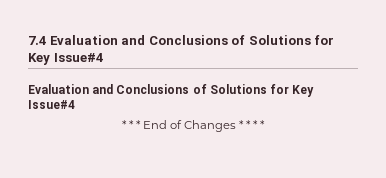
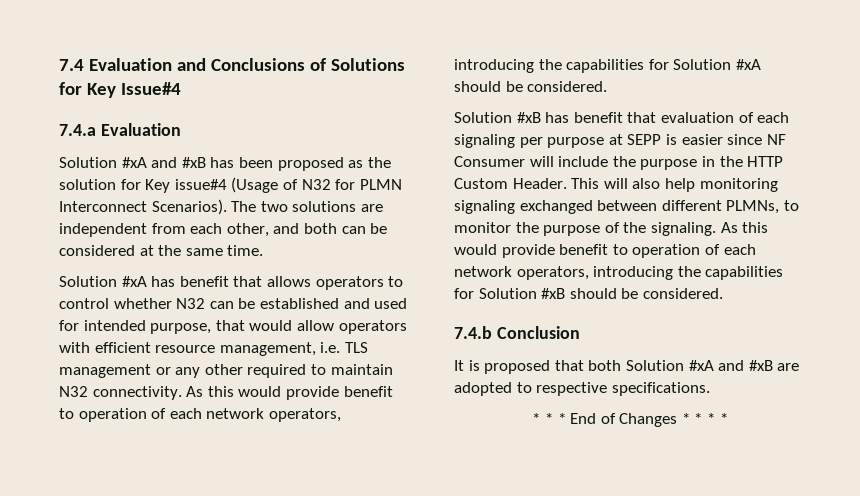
  7.4 Evaluation and Conclusions of Solutions for Key Issue#4
- Evaluation and Conclusions of Solutions for Key Issue#4
+ 7.4.a Evaluation
+ Solution #xA and #xB has been proposed as the solution for Key issue#4 (Usage of N32 for PLMN Interconnect Scenarios). The two solutions are independent from each other, and both can be considered at the same time.
+ Solution #xA has benefit that allows operators to control whether N32 can be established and used for intended purpose, that would allow operators with efficient resource management, i.e. TLS management or any other required to maintain N32 connectivity. As this would provide benefit to operation of each network operators, introducing the capabilities for Solution #xA should be considered.
+ Solution #xB has benefit that evaluation of each signaling per purpose at SEPP is easier since NF Consumer will include the purpose in the HTTP Custom Header. This will also help monitoring signaling exchanged between different PLMNs, to monitor the purpose of the signaling. As this would provide benefit to operation of each network operators, introducing the capabilities for Solution #xB should be considered.
+ 7.4.b Conclusion
+ It is proposed that both Solution #xA and #xB are adopted to respective specifications.

